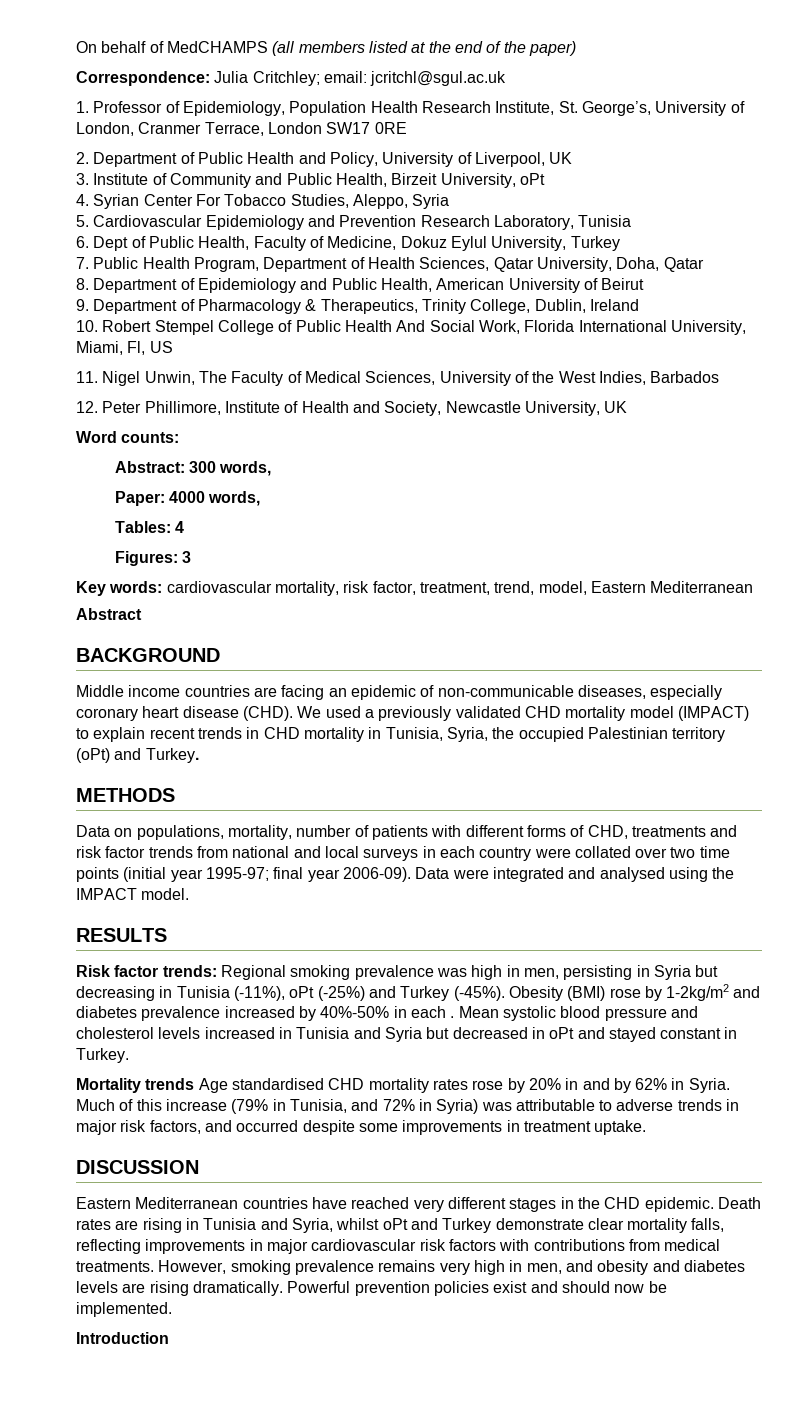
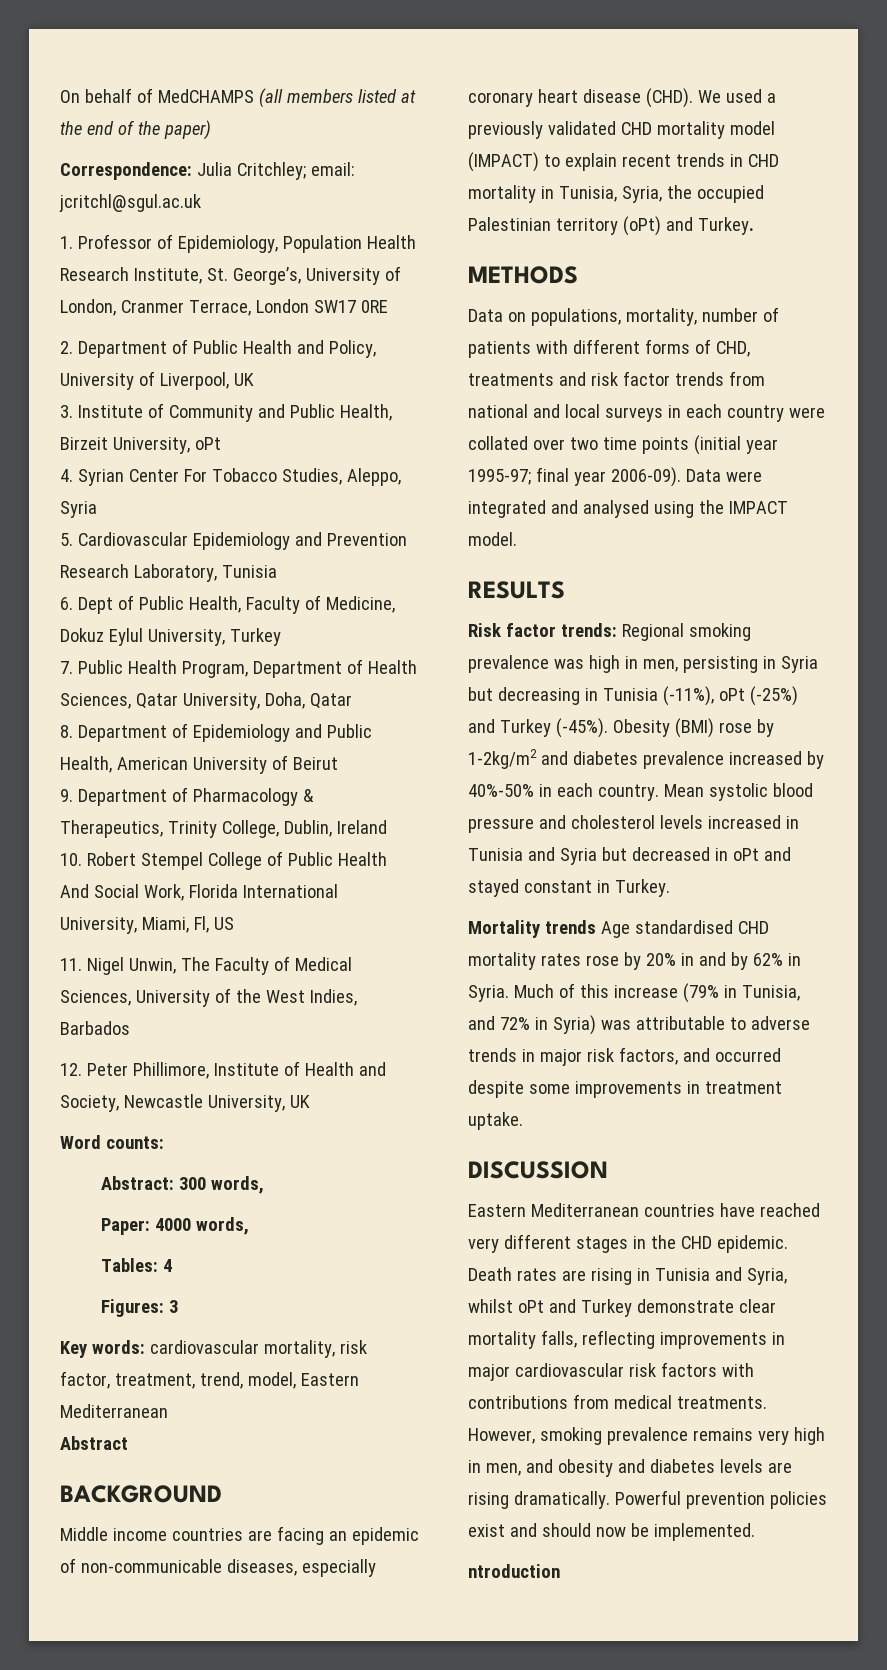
- Obesity (BMI) rose by 1-2kg/m2 and diabetes prevalence increased by 40%-50% in each .
+ Obesity (BMI) rose by 1-2kg/m2 and diabetes prevalence increased by 40%-50% in each country.
- Introduction
+ ntroduction

